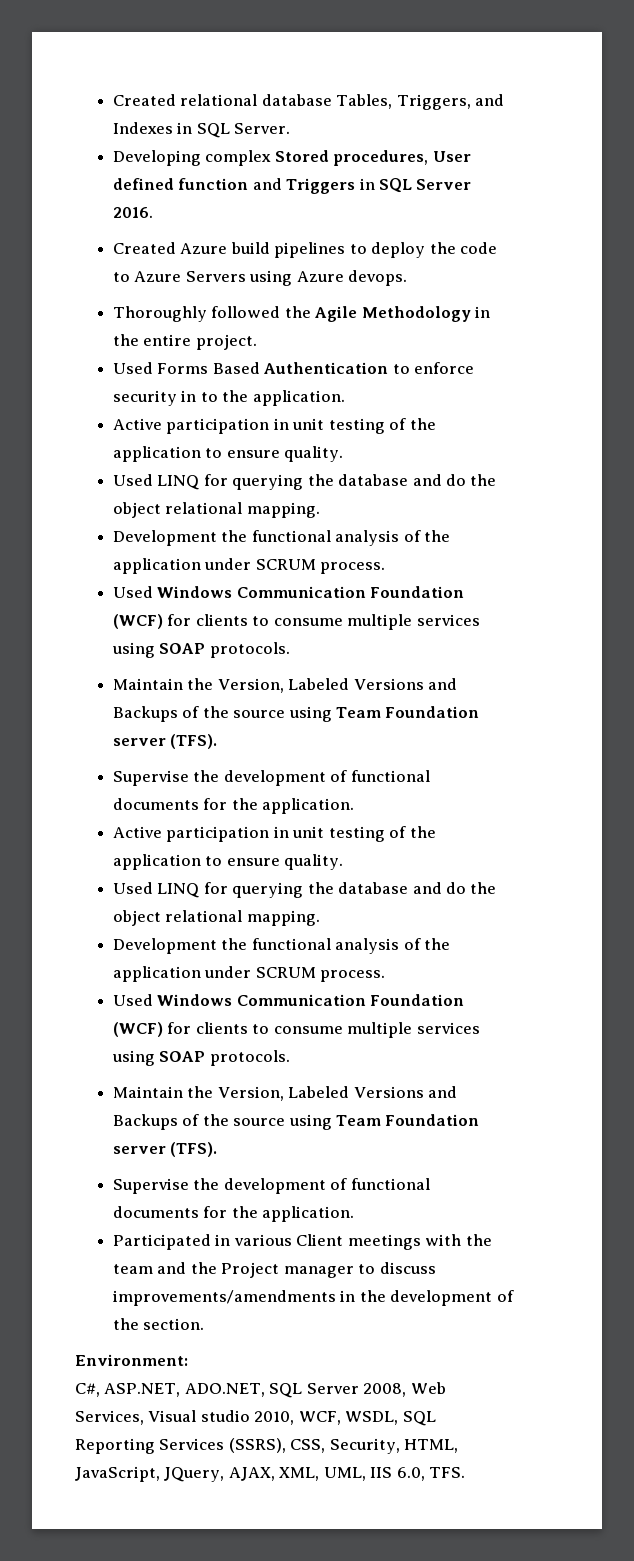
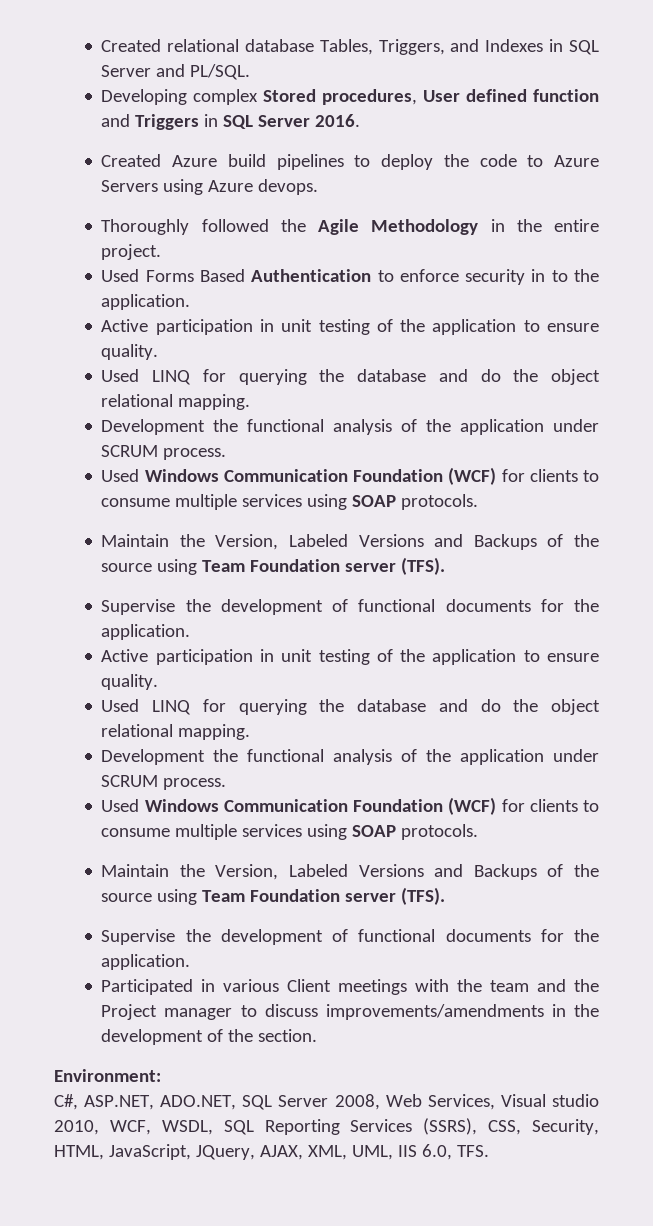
- Created relational database Tables, Triggers, and Indexes in SQL Server.
+ Created relational database Tables, Triggers, and Indexes in SQL Server and PL/SQL.

